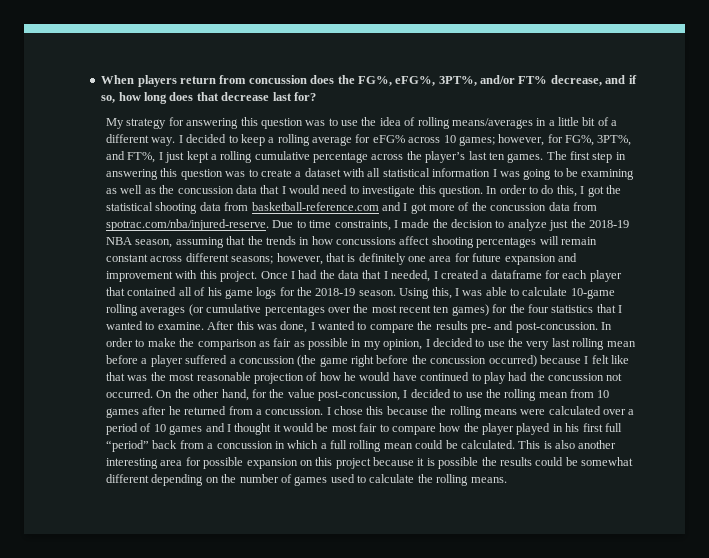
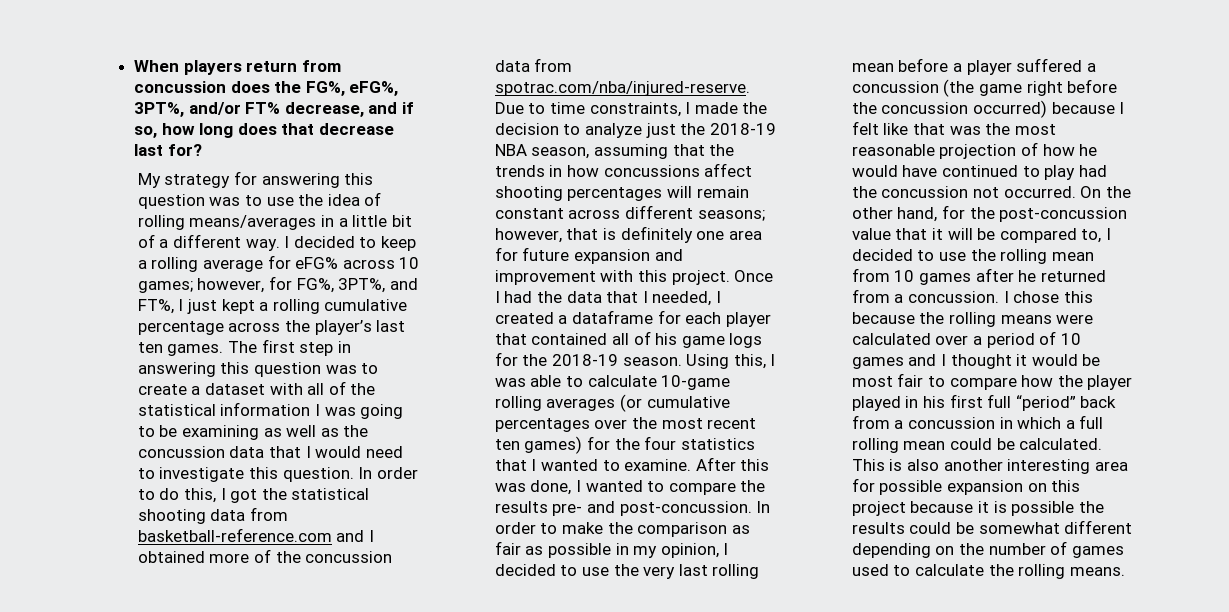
- The first step in answering this question was to create a dataset with all statistical information I was going to be examining as well as the concussion data that I would need to investigate this question.
+ The first step in answering this question was to create a dataset with all of the statistical information I was going to be examining as well as the concussion data that I would need to investigate this question.
- In order to do this, I got the statistical shooting data from basketball-reference.com and I got more of the concussion data from spotrac.com/nba/injured-reserve. Due to time constraints, I made the decision to analyze just the 2018-19 NBA season, assuming that the trends in how concussions affect shooting percentages will remain constant across different seasons;
+ In order to do this, I got the statistical shooting data from basketball-reference.com and I obtained more of the concussion data from spotrac.com/nba/injured-reserve. Due to time constraints, I made the decision to analyze just the 2018-19 NBA season, assuming that the trends in how concussions affect shooting percentages will remain constant across different seasons;
- On the other hand, for the value post-concussion, I decided to use the rolling mean from 10 games after he returned from a concussion.
+ On the other hand, for the post-concussion value that it will be compared to, I decided to use the rolling mean from 10 games after he returned from a concussion.

